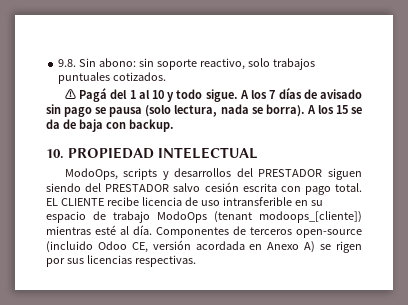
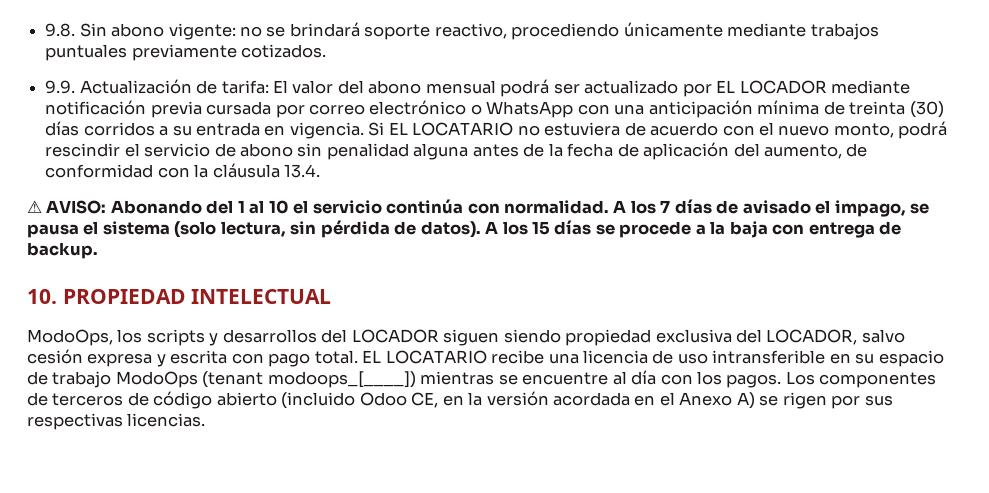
- 9.8. Sin abono: sin soporte reactivo, solo trabajos puntuales cotizados.
+ 9.8. Sin abono vigente: no se brindará soporte reactivo, procediendo únicamente mediante trabajos puntuales previamente cotizados.
+ 9.9. Actualización de tarifa: El valor del abono mensual podrá ser actualizado por EL LOCADOR mediante notificación previa cursada por correo electrónico o WhatsApp con una anticipación mínima de treinta (30) días corridos a su entrada en vigencia. Si EL LOCATARIO no estuviera de acuerdo con el nuevo monto, podrá rescindir el servicio de abono sin penalidad alguna antes de la fecha de aplicación del aumento, de conformidad con la cláusula 13.4.
- ⚠ Pagá del 1 al 10 y todo sigue.
+ ⚠ AVISO: Abonando del 1 al 10 el servicio continúa con normalidad.
- A los 7 días de avisado sin pago se pausa (solo lectura, nada se borra). A los 15 se da de baja con backup.
+ A los 7 días de avisado el impago, se pausa el sistema (solo lectura, sin pérdida de datos). A los 15 días se procede a la baja con entrega de backup.
- ModoOps, scripts y desarrollos del PRESTADOR siguen siendo del PRESTADOR salvo cesión escrita con pago total.
+ ModoOps, los scripts y desarrollos del LOCADOR siguen siendo propiedad exclusiva del LOCADOR, salvo cesión expresa y escrita con pago total.
- EL CLIENTE recibe licencia de uso intransferible en su espacio de trabajo ModoOps (tenant modoops_[cliente]) mientras esté al día. Componentes de terceros open-source (incluido Odoo CE, versión acordada en Anexo A) se rigen por sus licencias respectivas.
+ EL LOCATARIO recibe una licencia de uso intransferible en su espacio de trabajo ModoOps (tenant modoops_[____]) mientras se encuentre al día con los pagos. Los componentes de terceros de código abierto (incluido Odoo CE, en la versión acordada en el Anexo A) se rigen por sus respectivas licencias.

